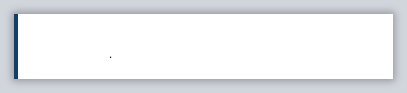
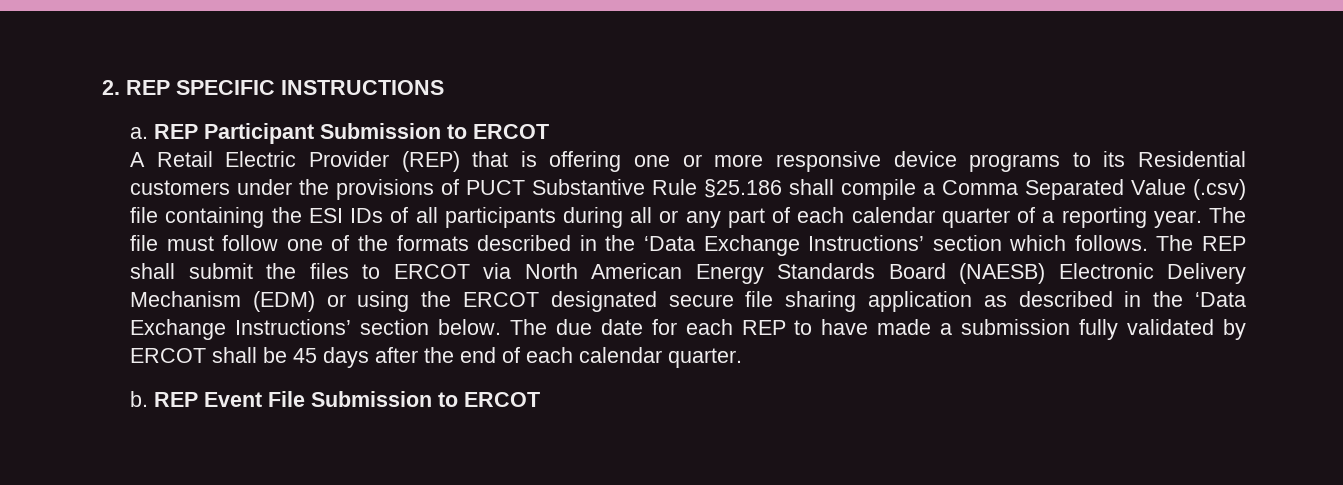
- .
+ 2. REP SPECIFIC INSTRUCTIONS
+ a. REP Participant Submission to ERCOT
+ A Retail Electric Provider (REP) that is offering one or more responsive device programs to its Residential customers under the provisions of PUCT Substantive Rule §25.186 shall compile a Comma Separated Value (.csv) file containing the ESI IDs of all participants during all or any part of each calendar quarter of a reporting year. The file must follow one of the formats described in the ‘Data Exchange Instructions’ section which follows. The REP shall submit the files to ERCOT via North American Energy Standards Board (NAESB) Electronic Delivery Mechanism (EDM) or using the ERCOT designated secure file sharing application as described in the ‘Data Exchange Instructions’ section below. The due date for each REP to have made a submission fully validated by ERCOT shall be 45 days after the end of each calendar quarter.
+ b. REP Event File Submission to ERCOT

